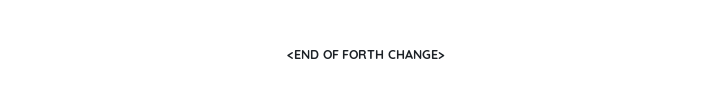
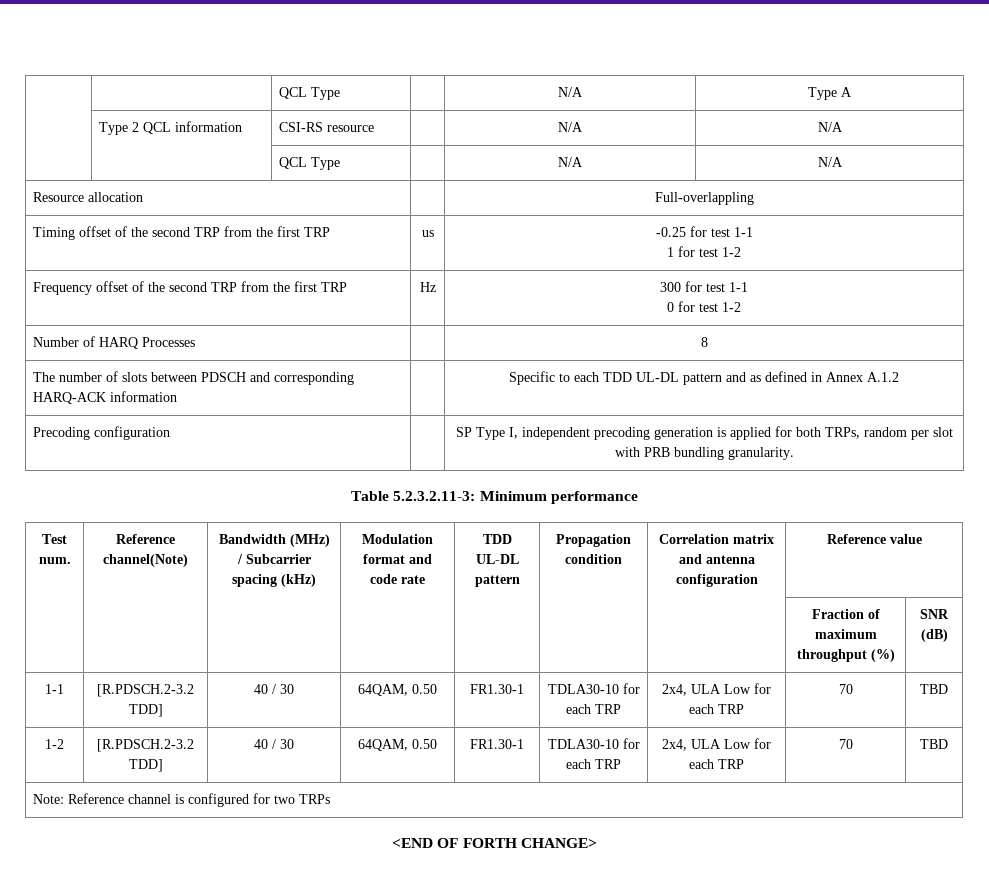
+ | | QCL Type | | N/A | Type A
+ | Type 2 QCL information | CSI-RS resource | | N/A | N/A
+ | | QCL Type | | N/A | N/A
+ Resource allocation | | Full-overlappling
+ Timing offset of the second TRP from the first TRP | us | -0.25 for test 1-1
+ 1 for test 1-2
+ Frequency offset of the second TRP from the first TRP | Hz | 300 for test 1-1
+ 0 for test 1-2
+ Number of HARQ Processes | | 8
+ The number of slots between PDSCH and corresponding HARQ-ACK information | | Specific to each TDD UL-DL pattern and as defined in Annex A.1.2
+ Precoding configuration | | SP Type I, independent precoding generation is applied for both TRPs, random per slot with PRB bundling granularity.
+ Table 5.2.3.2.11-3: Minimum performance
+ Test num. | Reference channel(Note) | Bandwidth (MHz) / Subcarrier spacing (kHz) | Modulation format and code rate | TDD UL-DL pattern | Propagation condition | Correlation matrix and antenna configuration | Reference value
+ | | | | | | | Fraction of maximum throughput (%) | SNR (dB)
+ 1-1 | [R.PDSCH.2-3.2 TDD] | 40 / 30 | 64QAM, 0.50 | FR1.30-1 | TDLA30-10 for each TRP | 2x4, ULA Low for each TRP | 70 | TBD
+ 1-2 | [R.PDSCH.2-3.2 TDD] | 40 / 30 | 64QAM, 0.50 | FR1.30-1 | TDLA30-10 for each TRP | 2x4, ULA Low for each TRP | 70 | TBD
+ Note: Reference channel is configured for two TRPs

